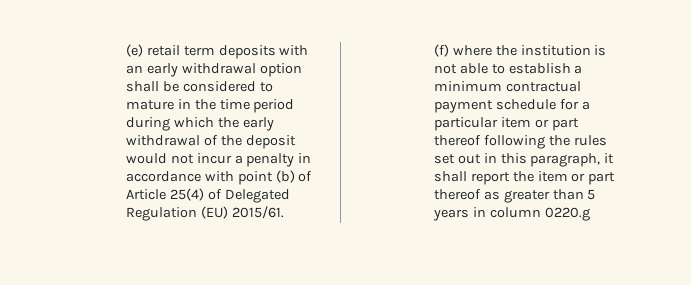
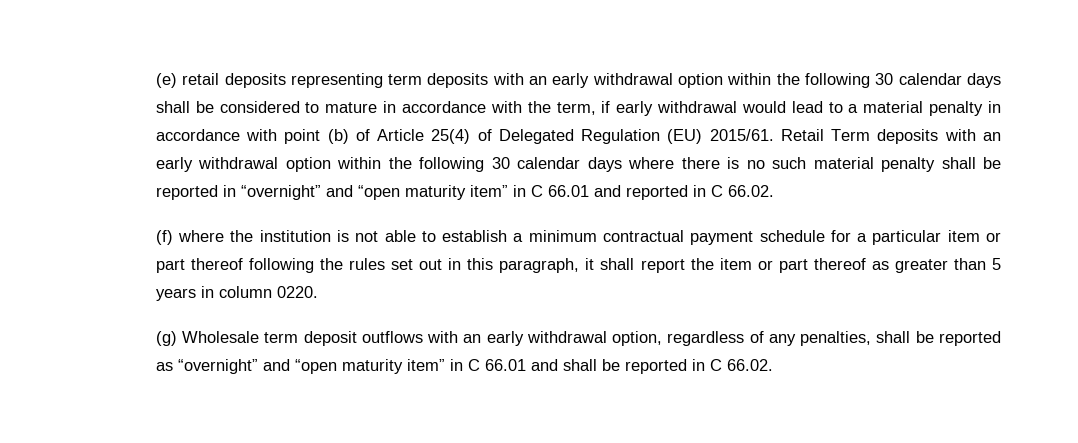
- (e) retail term deposits with an early withdrawal option shall be considered to mature in the time period during which the early withdrawal of the deposit would not incur a penalty in accordance with point (b) of Article 25(4) of Delegated Regulation (EU) 2015/61.
+ (e) retail deposits representing term deposits with an early withdrawal option within the following 30 calendar days shall be considered to mature in accordance with the term, if early withdrawal would lead to a material penalty in accordance with point (b) of Article 25(4) of Delegated Regulation (EU) 2015/61. Retail Term deposits with an early withdrawal option within the following 30 calendar days where there is no such material penalty shall be reported in “overnight” and “open maturity item” in C 66.01 and reported in C 66.02.
- (f) where the institution is not able to establish a minimum contractual payment schedule for a particular item or part thereof following the rules set out in this paragraph, it shall report the item or part thereof as greater than 5 years in column 0220.g
+ (f) where the institution is not able to establish a minimum contractual payment schedule for a particular item or part thereof following the rules set out in this paragraph, it shall report the item or part thereof as greater than 5 years in column 0220.
+ (g) Wholesale term deposit outflows with an early withdrawal option, regardless of any penalties, shall be reported as “overnight” and “open maturity item” in C 66.01 and shall be reported in C 66.02.

